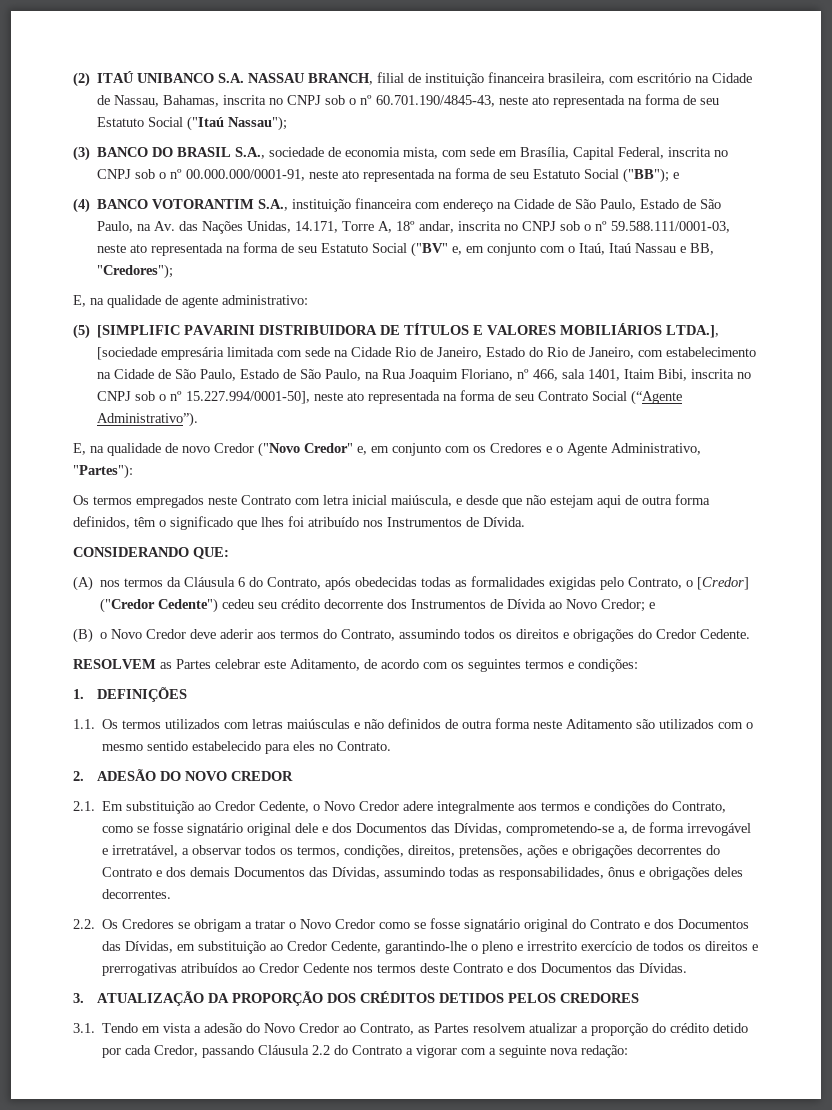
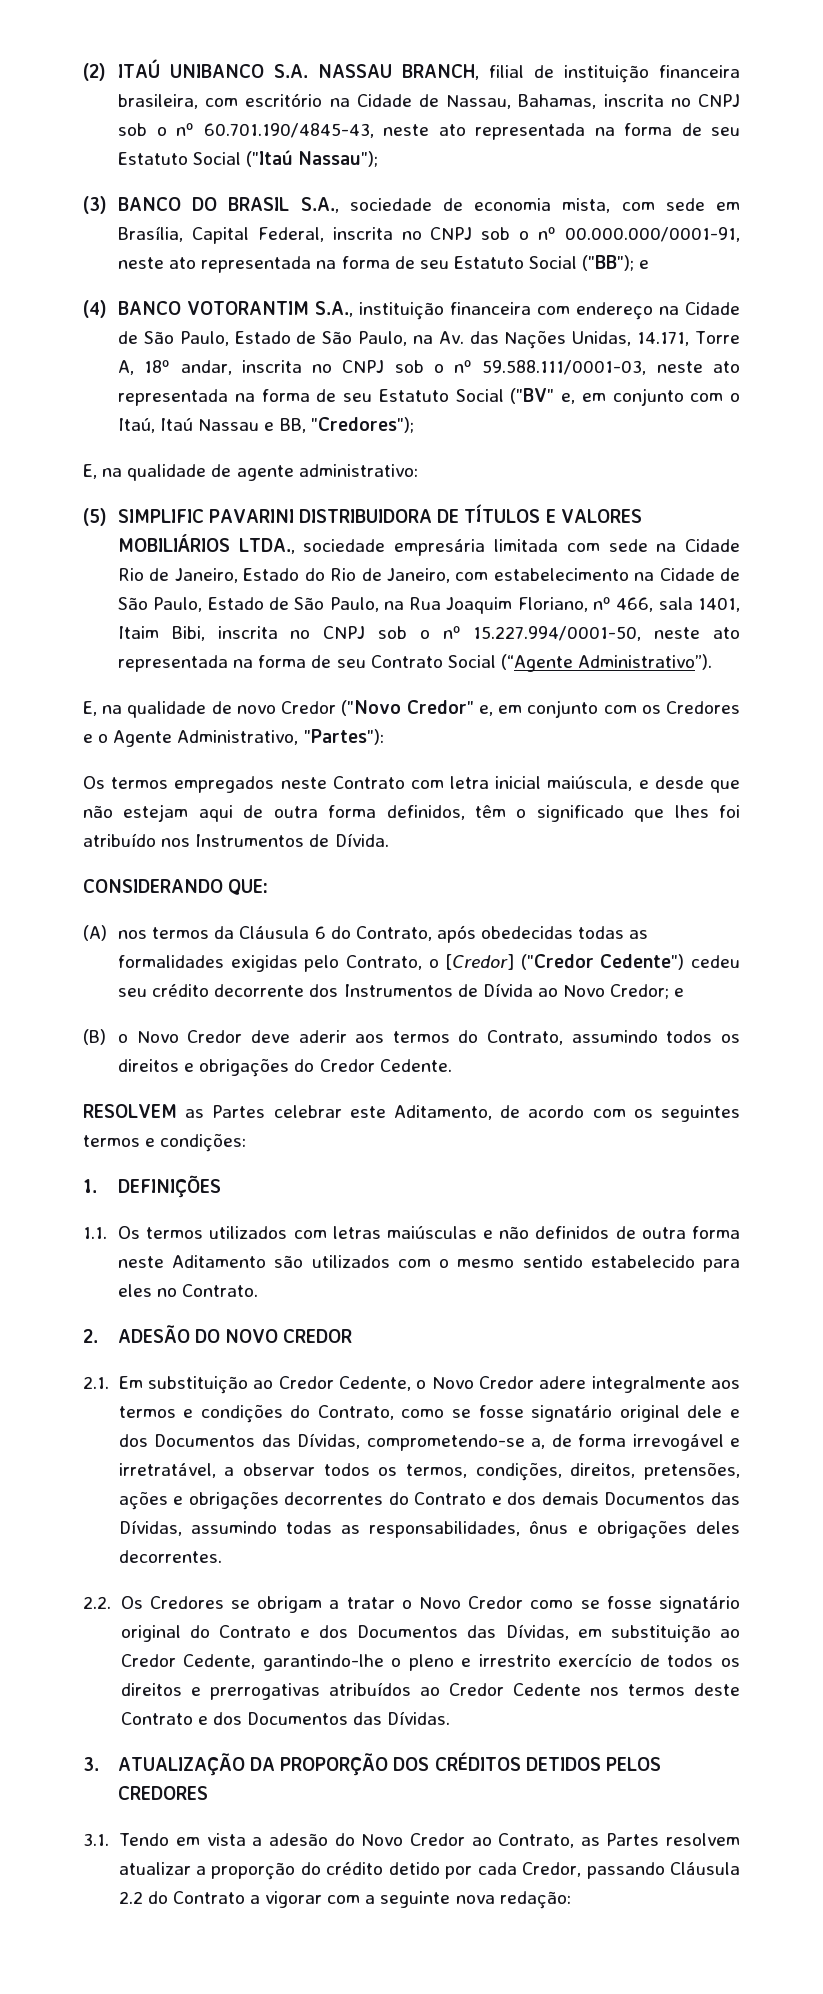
- (5) [SIMPLIFIC PAVARINI DISTRIBUIDORA DE TÍTULOS E VALORES MOBILIÁRIOS LTDA.], [sociedade empresária limitada com sede na Cidade Rio de Janeiro, Estado do Rio de Janeiro, com estabelecimento na Cidade de São Paulo, Estado de São Paulo, na Rua Joaquim Floriano, nº 466, sala 1401, Itaim Bibi, inscrita no CNPJ sob o nº 15.227.994/0001-50], neste ato representada na forma de seu Contrato Social (“Agente Administrativo”).
+ (5) SIMPLIFIC PAVARINI DISTRIBUIDORA DE TÍTULOS E VALORES MOBILIÁRIOS LTDA., sociedade empresária limitada com sede na Cidade Rio de Janeiro, Estado do Rio de Janeiro, com estabelecimento na Cidade de São Paulo, Estado de São Paulo, na Rua Joaquim Floriano, nº 466, sala 1401, Itaim Bibi, inscrita no CNPJ sob o nº 15.227.994/0001-50, neste ato representada na forma de seu Contrato Social (“Agente Administrativo”).

